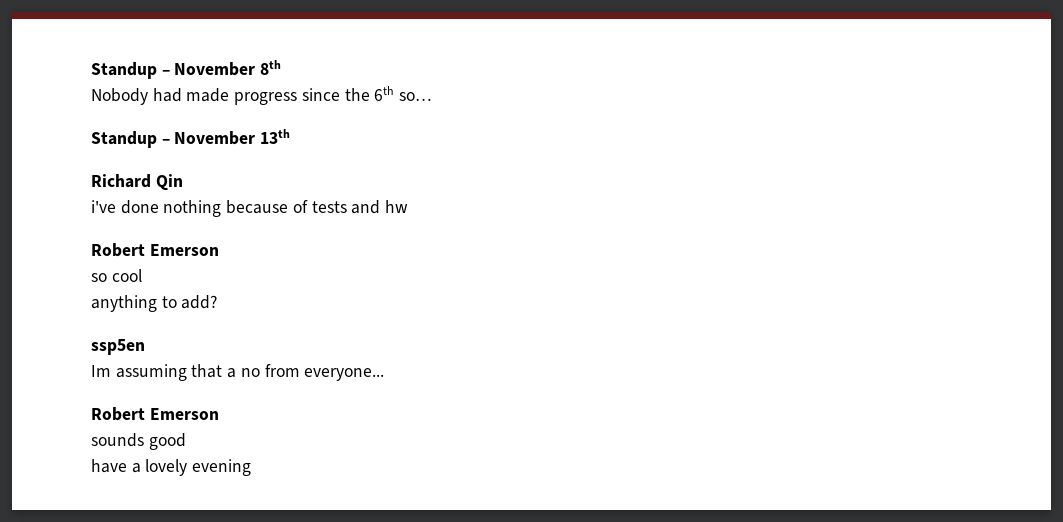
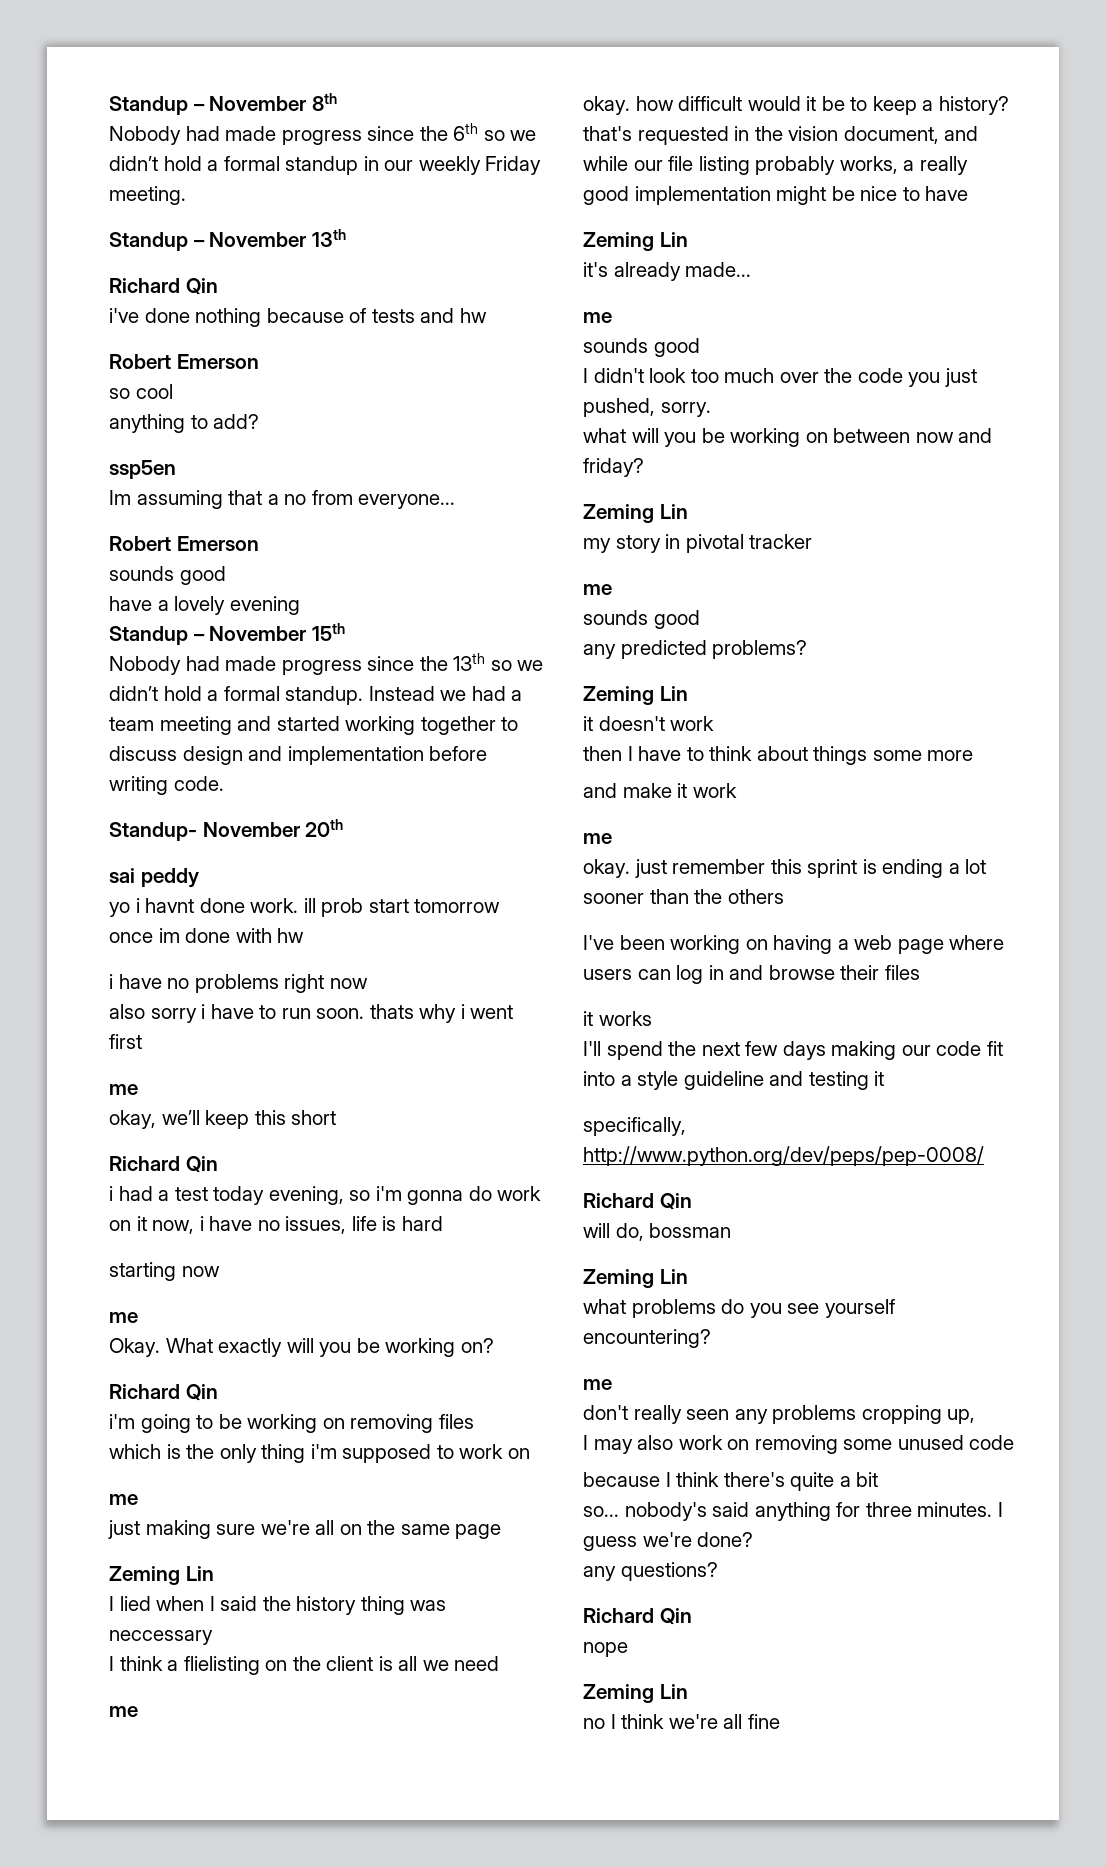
- Nobody had made progress since the 6th so…
+ Nobody had made progress since the 6th so we didn’t hold a formal standup in our weekly Friday meeting.
+ Standup – November 15th
+ Nobody had made progress since the 13th so we didn’t hold a formal standup. Instead we had a team meeting and started working together to discuss design and implementation before writing code.
+ Standup- November 20th
+ sai peddy
+ yo i havnt done work. ill prob start tomorrow once im done with hw
+ i have no problems right now
+ also sorry i have to run soon. thats why i went first
+ me
+ okay, we’ll keep this short
+ Richard Qin
+ i had a test today evening, so i'm gonna do work on it now, i have no issues, life is hard
+ starting now
+ me
+ Okay. What exactly will you be working on?
+ Richard Qin
+ i'm going to be working on removing files
+ which is the only thing i'm supposed to work on
+ me
+ just making sure we're all on the same page
+ Zeming Lin
+ I lied when I said the history thing was neccessary
+ I think a flielisting on the client is all we need
+ me
+ okay. how difficult would it be to keep a history? that's requested in the vision document, and while our file listing probably works, a really good implementation might be nice to have
+ Zeming Lin
+ it's already made...
+ me
+ sounds good
+ I didn't look too much over the code you just pushed, sorry.
+ what will you be working on between now and friday?
+ Zeming Lin
+ my story in pivotal tracker
+ me
+ sounds good
+ any predicted problems?
+ Zeming Lin
+ it doesn't work
+ then I have to think about things some more
+ and make it work
+ me
+ okay. just remember this sprint is ending a lot sooner than the others
+ I've been working on having a web page where users can log in and browse their files
+ it works
+ I'll spend the next few days making our code fit into a style guideline and testing it
+ specifically, http://www.python.org/dev/peps/pep-0008/
+ Richard Qin
+ will do, bossman
+ Zeming Lin
+ what problems do you see yourself encountering?
+ me
+ don't really seen any problems cropping up,
+ I may also work on removing some unused code
+ because I think there's quite a bit
+ so... nobody's said anything for three minutes. I guess we're done?
+ any questions?
+ Richard Qin
+ nope
+ Zeming Lin
+ no I think we're all fine

